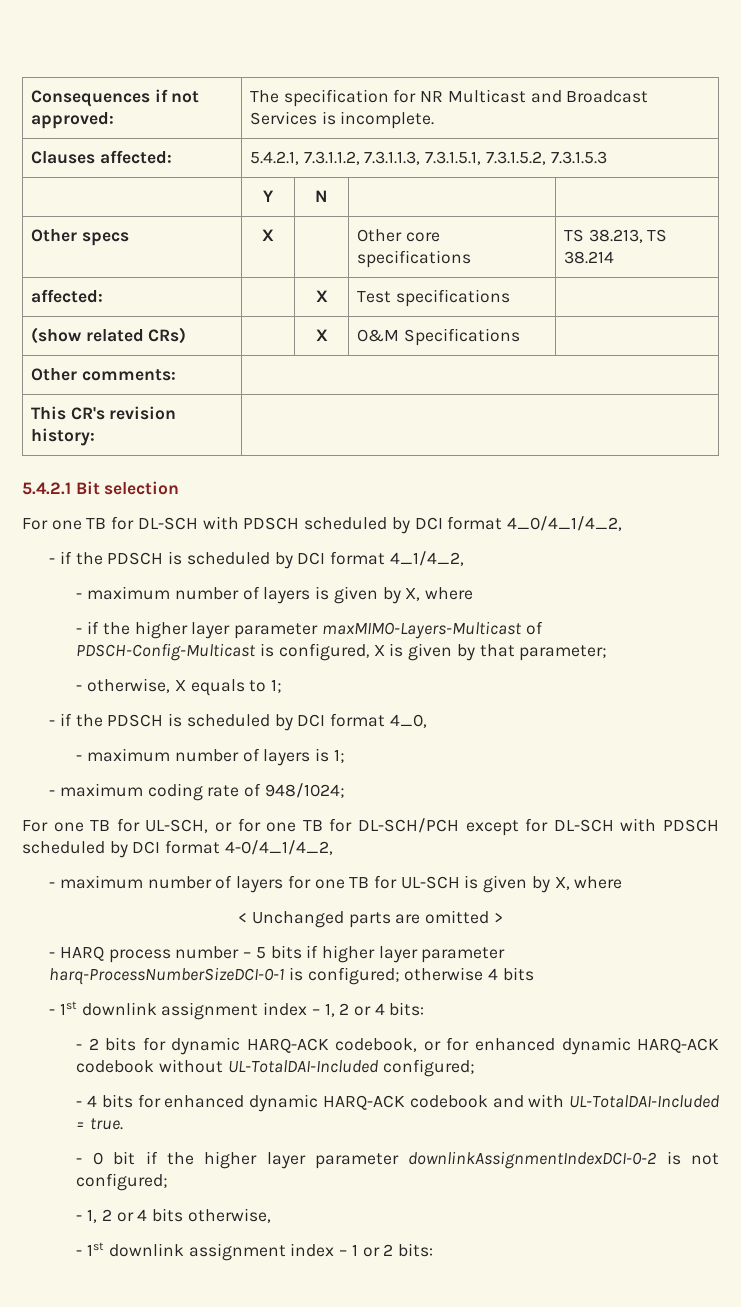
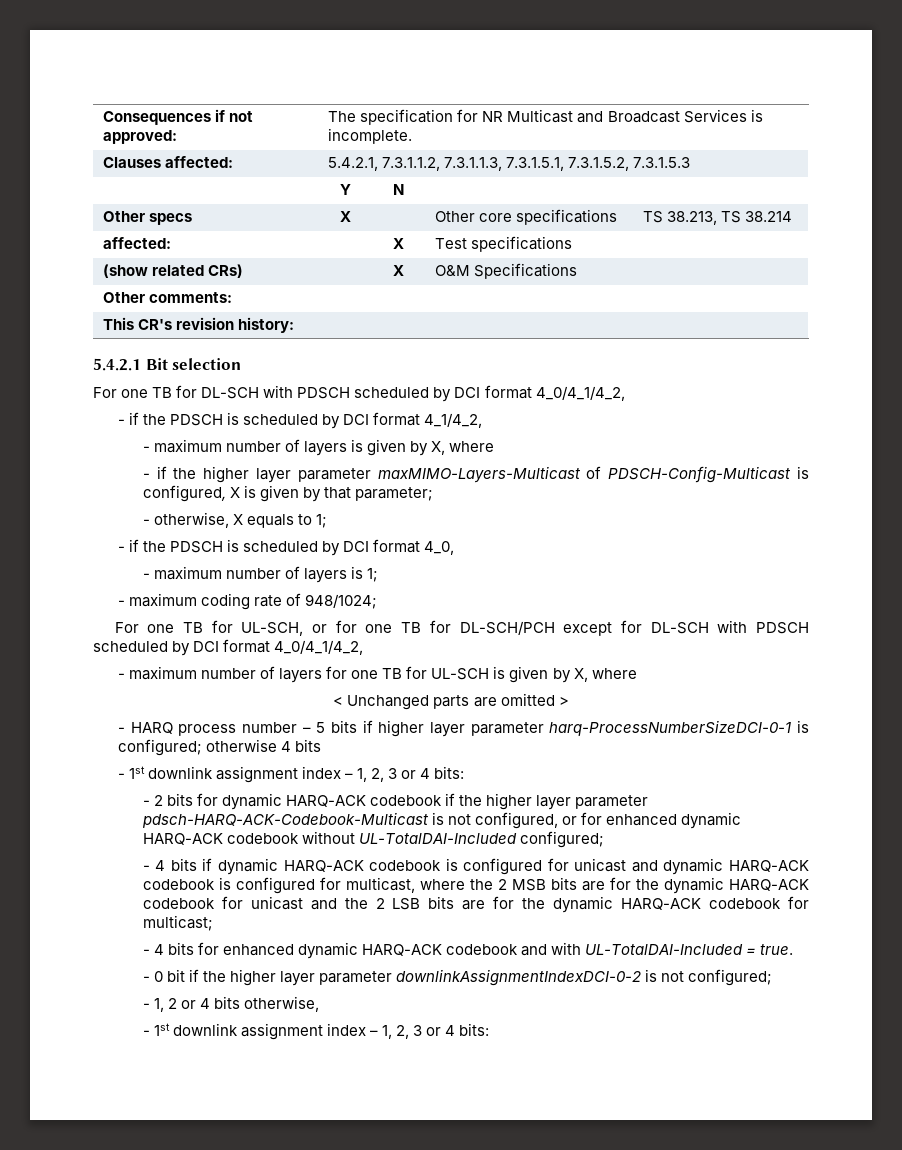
- For one TB for UL-SCH, or for one TB for DL-SCH/PCH except for DL-SCH with PDSCH scheduled by DCI format 4-0/4_1/4_2,
+ For one TB for UL-SCH, or for one TB for DL-SCH/PCH except for DL-SCH with PDSCH scheduled by DCI format 4_0/4_1/4_2,
  - HARQ process number – 5 bits if higher layer parameter harq-ProcessNumberSizeDCI-0-1 is configured; otherwise 4 bits
- - 1st downlink assignment index – 1, 2 or 4 bits:
+ - 1st downlink assignment index – 1, 2, 3 or 4 bits:
- - 2 bits for dynamic HARQ-ACK codebook, or for enhanced dynamic HARQ-ACK codebook without UL-TotalDAI-Included configured;
+ - 2 bits for dynamic HARQ-ACK codebook if the higher layer parameter pdsch-HARQ-ACK-Codebook-Multicast is not configured, or for enhanced dynamic HARQ-ACK codebook without UL-TotalDAI-Included configured;
+ - 4 bits if dynamic HARQ-ACK codebook is configured for unicast and dynamic HARQ-ACK codebook is configured for multicast, where the 2 MSB bits are for the dynamic HARQ-ACK codebook for unicast and the 2 LSB bits are for the dynamic HARQ-ACK codebook for multicast;
  - 1, 2 or 4 bits otherwise,
- - 1st downlink assignment index – 1 or 2 bits:
+ - 1st downlink assignment index – 1, 2, 3 or 4 bits:

